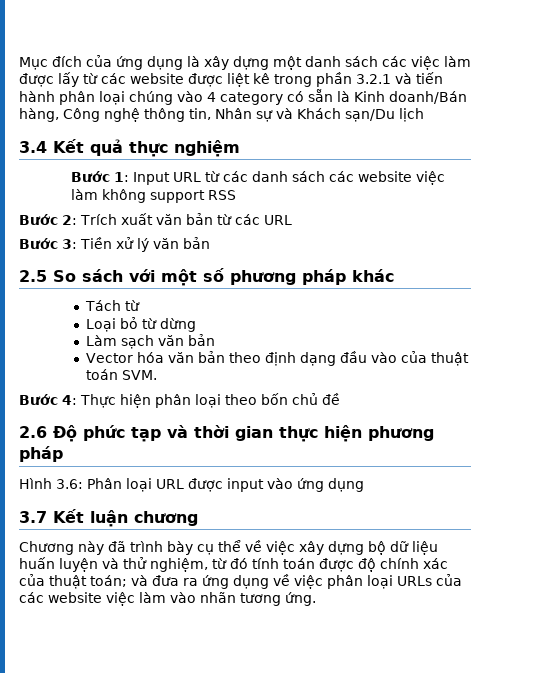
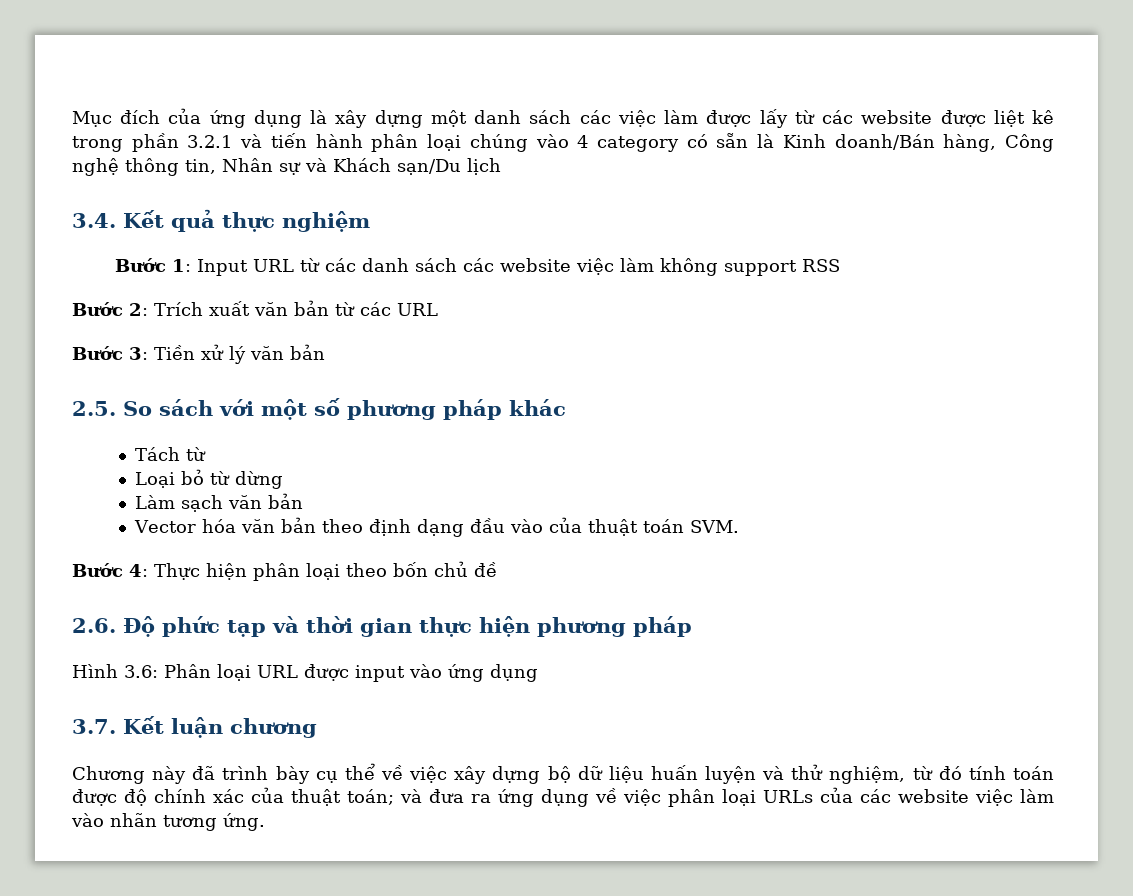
- 3.4 Kết quả thực nghiệm
+ 3.4. Kết quả thực nghiệm
- 2.5 So sách với một số phương pháp khác
+ 2.5. So sách với một số phương pháp khác
- 2.6 Độ phức tạp và thời gian thực hiện phương pháp
+ 2.6. Độ phức tạp và thời gian thực hiện phương pháp
- 3.7 Kết luận chương
+ 3.7. Kết luận chương

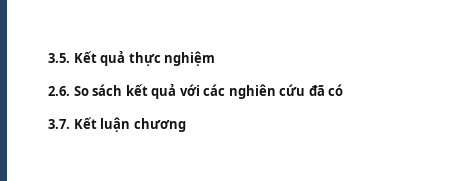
- Mục đích của ứng dụng là xây dựng một danh sách các việc làm được lấy từ các website được liệt kê trong phần 3.2.1 và tiến hành phân loại chúng vào 4 category có sẵn là Kinh doanh/Bán hàng, Công nghệ thông tin, Nhân sự và Khách sạn/Du lịch
- 3.4. Kết quả thực nghiệm
- Bước 1: Input URL từ các danh sách các website việc làm không support RSS
- Bước 2: Trích xuất văn bản từ các URL
- Bước 3: Tiền xử lý văn bản
- 2.5. So sách với một số phương pháp khác
- Tách từ
- Loại bỏ từ dừng
- Làm sạch văn bản
- Vector hóa văn bản theo định dạng đầu vào của thuật toán SVM.
- Bước 4: Thực hiện phân loại theo bốn chủ đề
- 2.6. Độ phức tạp và thời gian thực hiện phương pháp
- Hình 3.6: Phân loại URL được input vào ứng dụng
+ 3.5. Kết quả thực nghiệm
+ 2.6. So sách kết quả với các nghiên cứu đã có
  3.7. Kết luận chương
- Chương này đã trình bày cụ thể về việc xây dựng bộ dữ liệu huấn luyện và thử nghiệm, từ đó tính toán được độ chính xác của thuật toán; và đưa ra ứng dụng về việc phân loại URLs của các website việc làm vào nhãn tương ứng.

